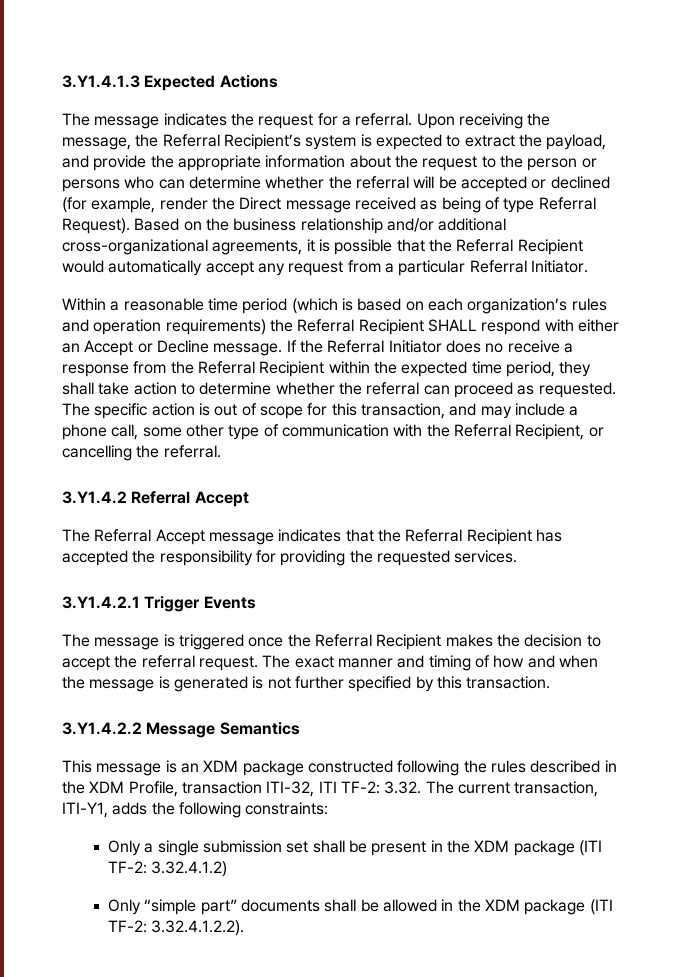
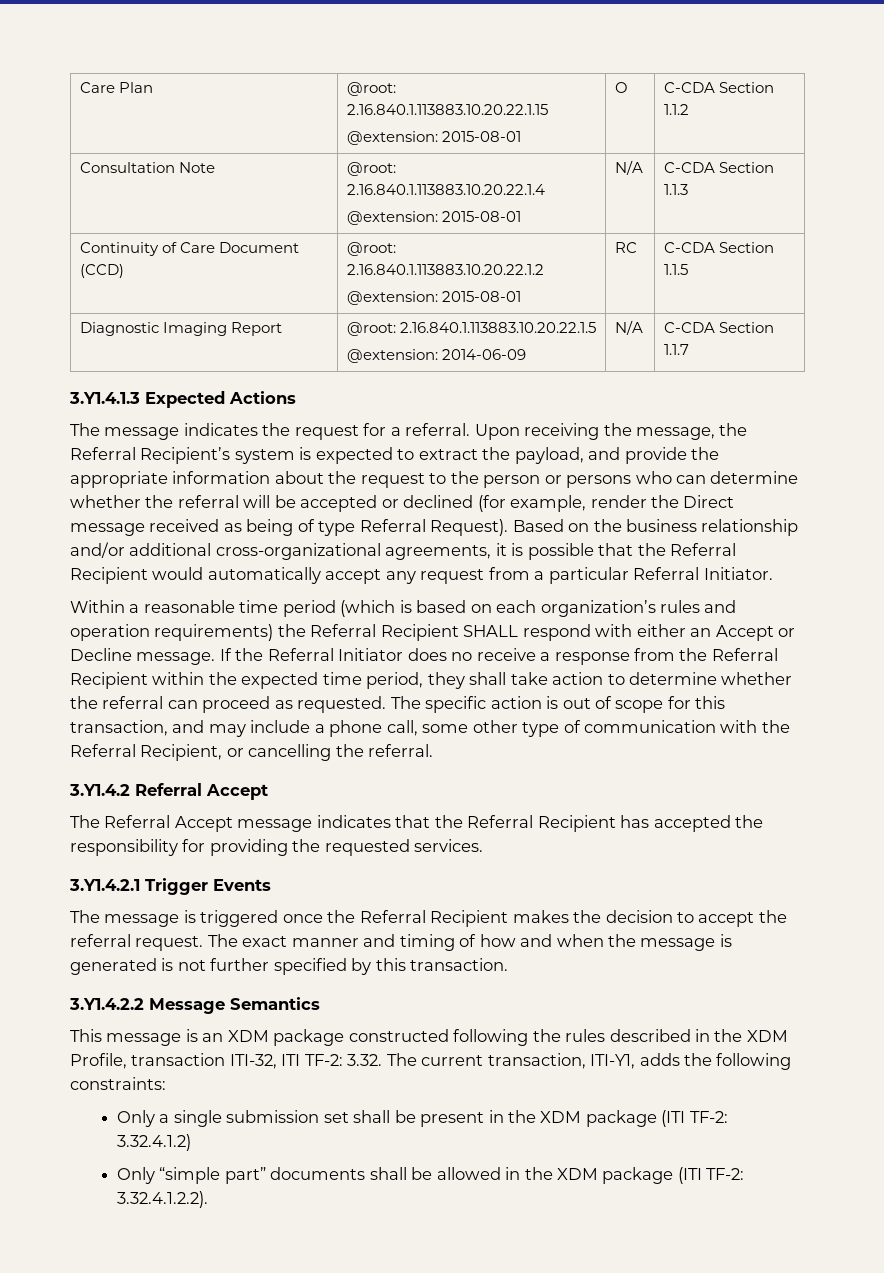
+ Care Plan | @root: 2.16.840.1.113883.10.20.22.1.15
+ @extension: 2015-08-01 | O | C-CDA Section 1.1.2
+ Consultation Note | @root: 2.16.840.1.113883.10.20.22.1.4
+ @extension: 2015-08-01 | N/A | C-CDA Section 1.1.3
+ Continuity of Care Document (CCD) | @root: 2.16.840.1.113883.10.20.22.1.2
+ @extension: 2015-08-01 | RC | C-CDA Section 1.1.5
+ Diagnostic Imaging Report | @root: 2.16.840.1.113883.10.20.22.1.5
+ @extension: 2014-06-09 | N/A | C-CDA Section 1.1.7

